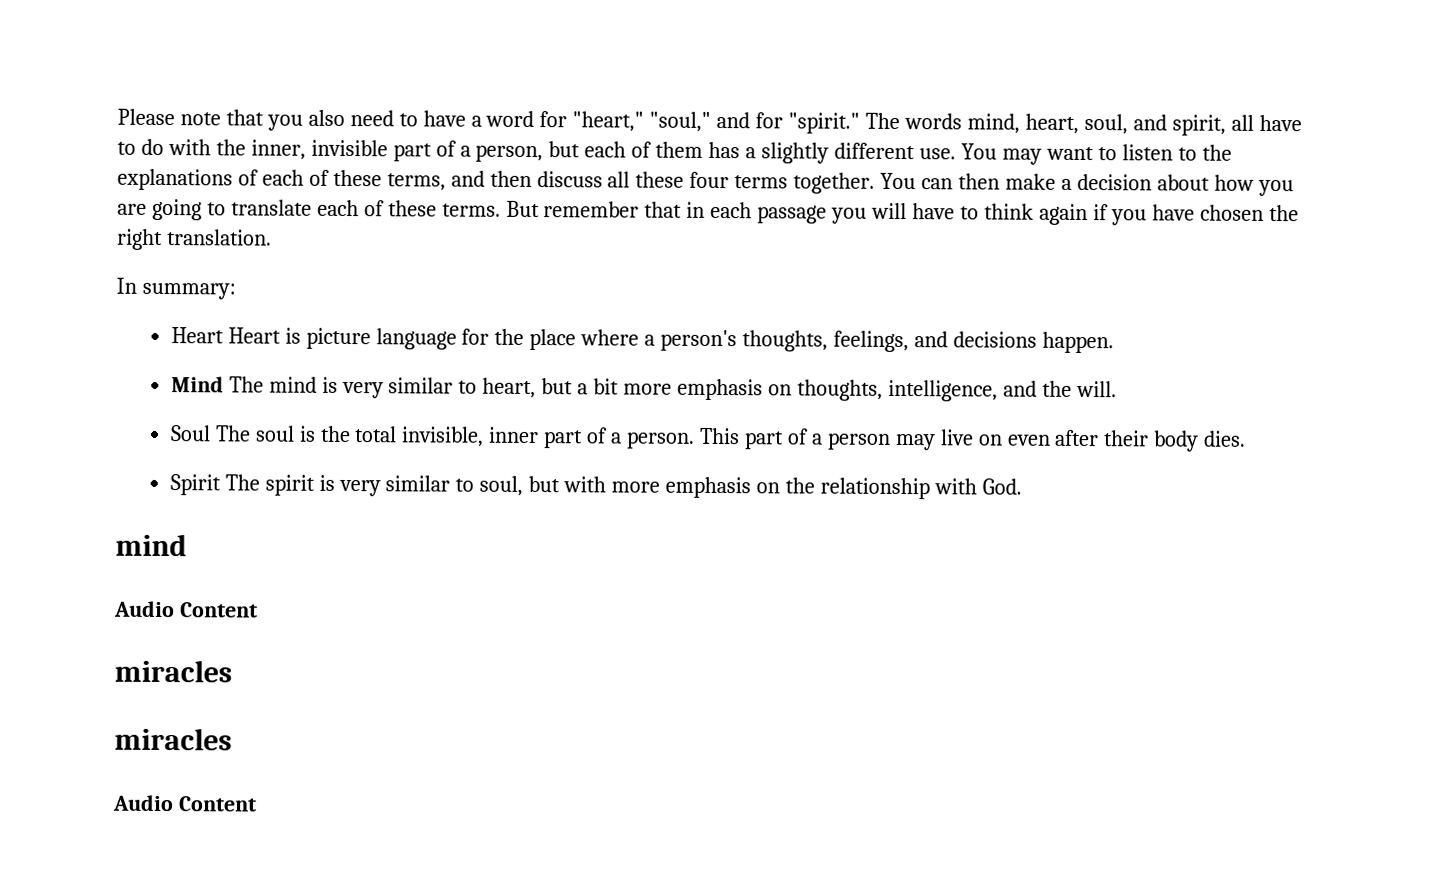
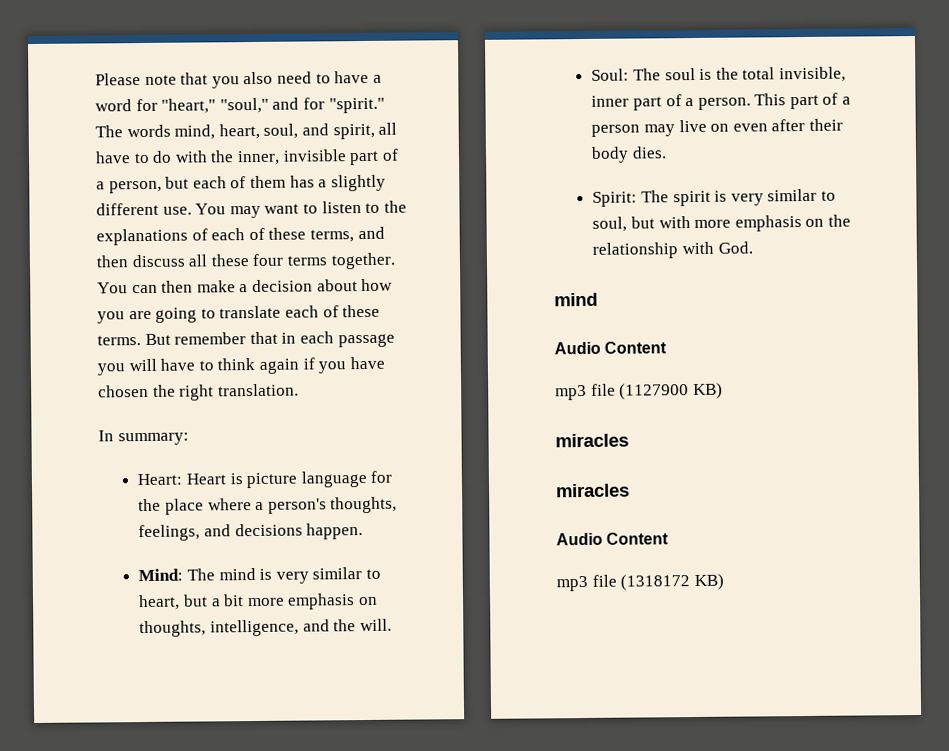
- Heart Heart is picture language for the place where a person's thoughts, feelings, and decisions happen.
+ Heart: Heart is picture language for the place where a person's thoughts, feelings, and decisions happen.
- Mind The mind is very similar to heart, but a bit more emphasis on thoughts, intelligence, and the will.
+ Mind: The mind is very similar to heart, but a bit more emphasis on thoughts, intelligence, and the will.
- Soul The soul is the total invisible, inner part of a person.
+ Soul: The soul is the total invisible, inner part of a person.
- Spirit The spirit is very similar to soul, but with more emphasis on the relationship with God.
+ Spirit: The spirit is very similar to soul, but with more emphasis on the relationship with God.
+ mp3 file (1127900 KB)
+ mp3 file (1318172 KB)

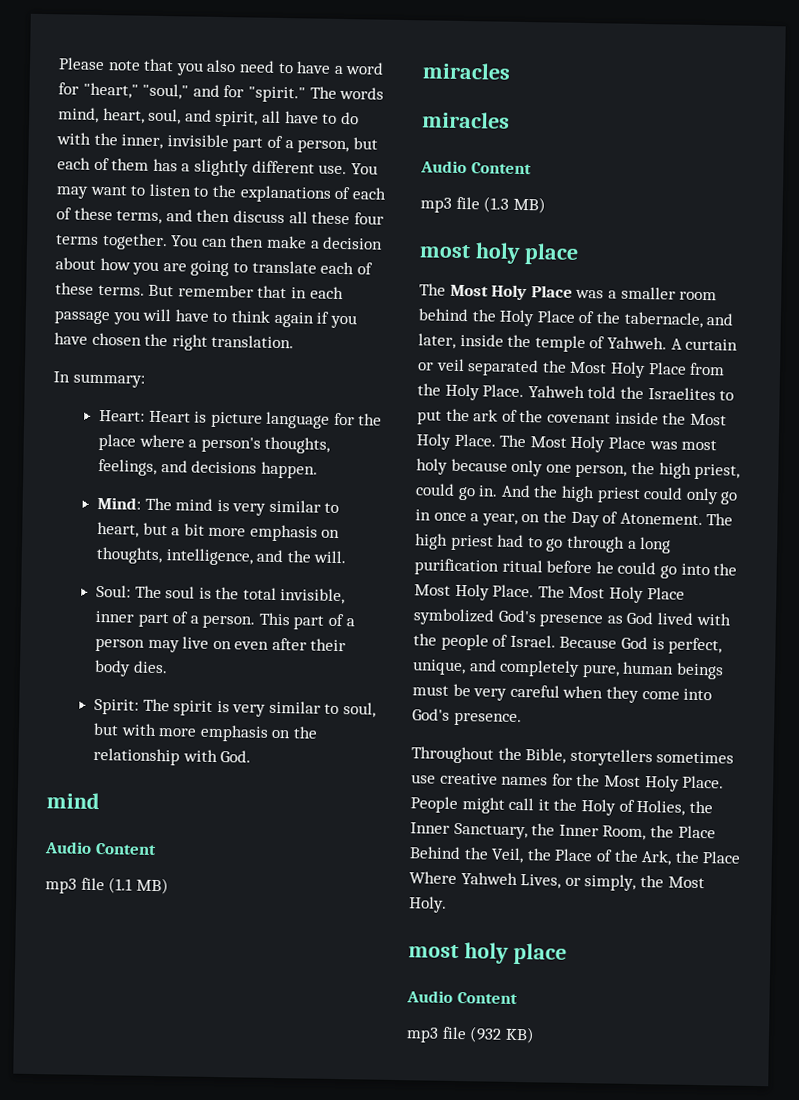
- mp3 file (1127900 KB)
+ mp3 file (1.1 MB)
- mp3 file (1318172 KB)
+ mp3 file (1.3 MB)
+ most holy place
+ The Most Holy Place was a smaller room behind the Holy Place of the tabernacle, and later, inside the temple of Yahweh. A curtain or veil separated the Most Holy Place from the Holy Place. Yahweh told the Israelites to put the ark of the covenant inside the Most Holy Place. The Most Holy Place was most holy because only one person, the high priest, could go in. And the high priest could only go in once a year, on the Day of Atonement. The high priest had to go through a long purification ritual before he could go into the Most Holy Place. The Most Holy Place symbolized God's presence as God lived with the people of Israel. Because God is perfect, unique, and completely pure, human beings must be very careful when they come into God's presence.
+ Throughout the Bible, storytellers sometimes use creative names for the Most Holy Place. People might call it the Holy of Holies, the Inner Sanctuary, the Inner Room, the Place Behind the Veil, the Place of the Ark, the Place Where Yahweh Lives, or simply, the Most Holy.
+ most holy place
+ Audio Content
+ mp3 file (932 KB)

